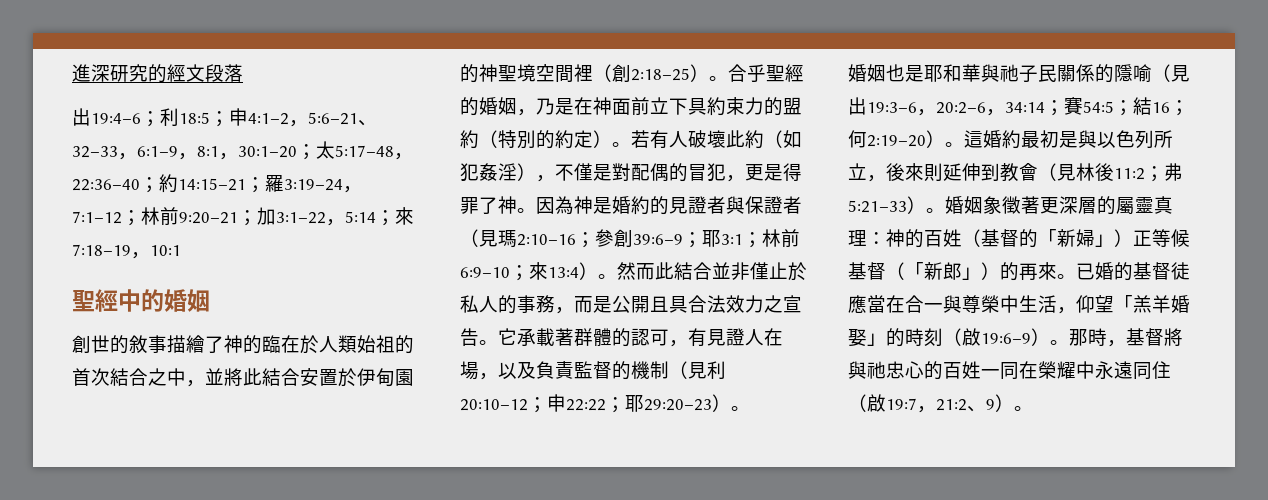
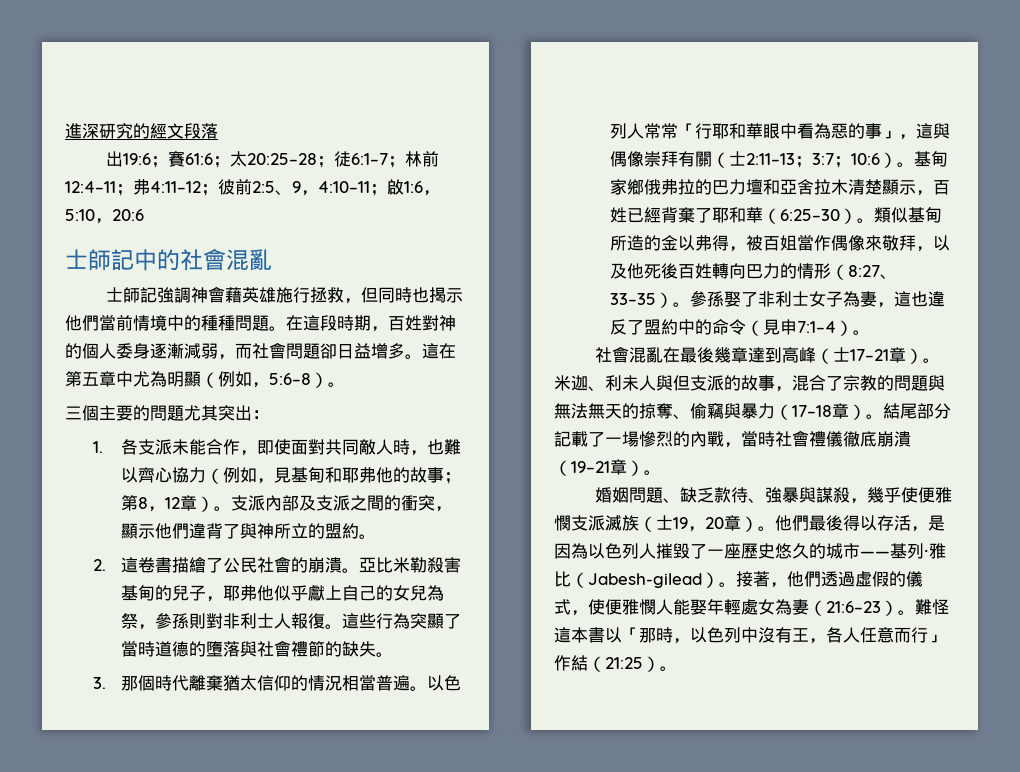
- 出19:4–6；利18:5；申4:1–2，5:6–21、32–33，6:1–9，8:1，30:1–20；太5:17–48，22:36–40；約14:15–21；羅3:19–24，7:1–12；林前9:20–21；加3:1–22，5:14；來7:18–19，10:1
- 聖經中的婚姻
- 創世的敘事描繪了神的臨在於人類始祖的首次結合之中，並將此結合安置於伊甸園的神聖境空間裡（創2:18–25）。合乎聖經的婚姻，乃是在神面前立下具約束力的盟約（特別的約定）。若有人破壞此約（如犯姦淫），不僅是對配偶的冒犯，更是得罪了神。因為神是婚約的見證者與保證者（見瑪2:10–16；參創39:6–9；耶3:1；林前6:9–10；來13:4）。然而此結合並非僅止於私人的事務，而是公開且具合法效力之宣告。它承載著群體的認可，有見證人在場，以及負責監督的機制（見利20:10–12；申22:22；耶29:20–23）。
- 婚姻也是耶和華與祂子民關係的隱喻（見出19:3–6，20:2–6，34:14；賽54:5；結16；何2:19–20）。這婚約最初是與以色列所立，後來則延伸到教會（見林後11:2；弗5:21–33）。婚姻象徵著更深層的屬靈真理：神的百姓（基督的「新婦」）正等候基督（「新郎」）的再來。已婚的基督徒應當在合一與尊榮中生活，仰望「羔羊婚娶」的時刻（啟19:6–9）。那時，基督將與祂忠心的百姓一同在榮耀中永遠同住（啟19:7，21:2、9）。
+ 出19:6；賽61:6；太20:25–28；徒6:1–7；林前12:4–11；弗4:11–12；彼前2:5、9，4:10–11；啟1:6，5:10，20:6
+ 士師記中的社會混亂
+ 士師記強調神會藉英雄施行拯救，但同時也揭示他們當前情境中的種種問題。在這段時期，百姓對神的個人委身逐漸減弱，而社會問題卻日益增多。這在第五章中尤為明顯（例如，5:6–8）。
+ 三個主要的問題尤其突出：
+ 1.各支派未能合作，即使面對共同敵人時，也難以齊心協力（例如，見基甸和耶弗他的故事；第8，12章）。支派內部及支派之間的衝突，顯示他們違背了與神所立的盟約。
+ 2.這卷書描繪了公民社會的崩潰。亞比米勒殺害基甸的兒子，耶弗他似乎獻上自己的女兒為祭，參孫則對非利士人報復。這些行為突顯了當時道德的墮落與社會禮節的缺失。
+ 3.那個時代離棄猶太信仰的情況相當普遍。以色列人常常「行耶和華眼中看為惡的事」，這與偶像崇拜有關（士2:11–13；3:7；10:6）。基甸家鄉俄弗拉的巴力壇和亞舍拉木清楚顯示，百姓已經背棄了耶和華（6:25–30）。類似基甸所造的金以弗得，被百姐當作偶像來敬拜，以及他死後百姓轉向巴力的情形（8:27、33–35）。參孫娶了非利士女子為妻，這也違反了盟約中的命令（見申7:1–4）。
+ 社會混亂在最後幾章達到高峰（士17–21章）。米迦、利未人與但支派的故事，混合了宗教的問題與無法無天的掠奪、偷竊與暴力（17–18章）。結尾部分記載了一場慘烈的內戰，當時社會禮儀徹底崩潰（19–21章）。
+ 婚姻問題、缺乏款待、強暴與謀殺，幾乎使便雅憫支派滅族（士19，20章）。他們最後得以存活，是因為以色列人摧毀了一座歷史悠久的城市——基列‧雅比（Jabesh-gilead）。接著，他們透過虛假的儀式，使便雅憫人能娶年輕處女為妻（21:6–23）。難怪這本書以「那時，以色列中沒有王，各人任意而行」作結（21:25）。

